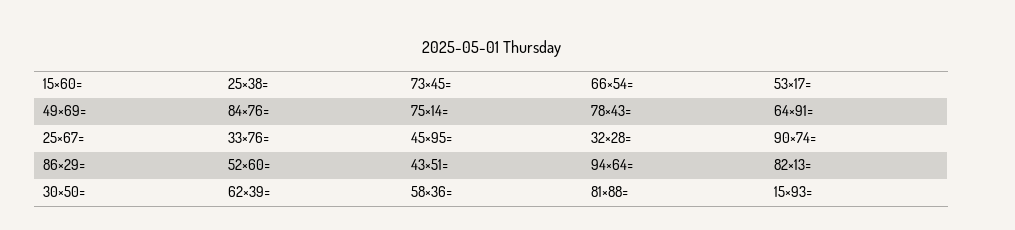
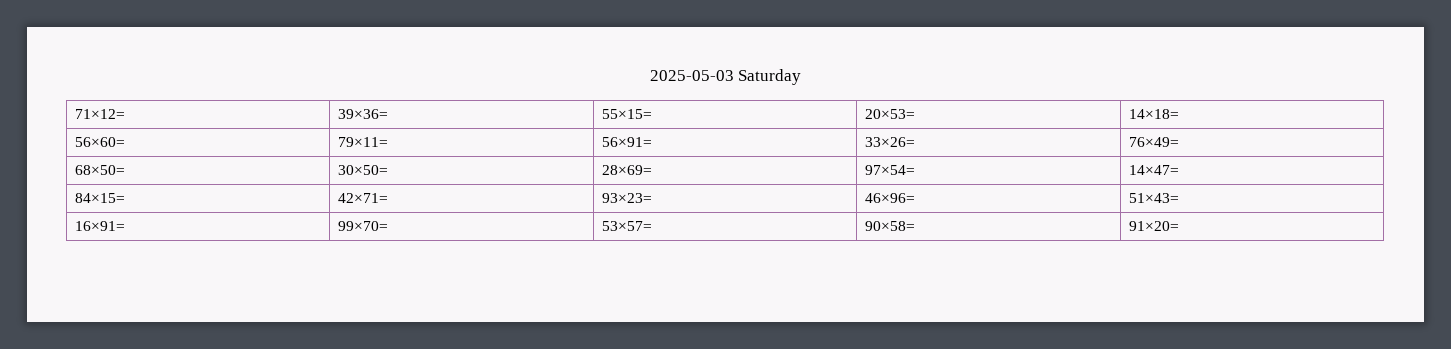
- 2025-05-01 Thursday
- 15×60= | 25×38= | 73×45= | 66×54= | 53×17=
- 49×69= | 84×76= | 75×14= | 78×43= | 64×91=
- 25×67= | 33×76= | 45×95= | 32×28= | 90×74=
- 86×29= | 52×60= | 43×51= | 94×64= | 82×13=
- 30×50= | 62×39= | 58×36= | 81×88= | 15×93=
+ 2025-05-03 Saturday
+ 71×12= | 39×36= | 55×15= | 20×53= | 14×18=
+ 56×60= | 79×11= | 56×91= | 33×26= | 76×49=
+ 68×50= | 30×50= | 28×69= | 97×54= | 14×47=
+ 84×15= | 42×71= | 93×23= | 46×96= | 51×43=
+ 16×91= | 99×70= | 53×57= | 90×58= | 91×20=

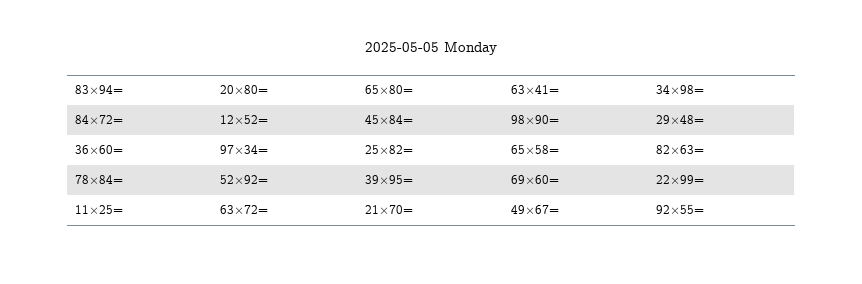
- 2025-05-03 Saturday
- 71×12= | 39×36= | 55×15= | 20×53= | 14×18=
- 56×60= | 79×11= | 56×91= | 33×26= | 76×49=
- 68×50= | 30×50= | 28×69= | 97×54= | 14×47=
- 84×15= | 42×71= | 93×23= | 46×96= | 51×43=
- 16×91= | 99×70= | 53×57= | 90×58= | 91×20=
+ 2025-05-05 Monday
+ 83×94= | 20×80= | 65×80= | 63×41= | 34×98=
+ 84×72= | 12×52= | 45×84= | 98×90= | 29×48=
+ 36×60= | 97×34= | 25×82= | 65×58= | 82×63=
+ 78×84= | 52×92= | 39×95= | 69×60= | 22×99=
+ 11×25= | 63×72= | 21×70= | 49×67= | 92×55=

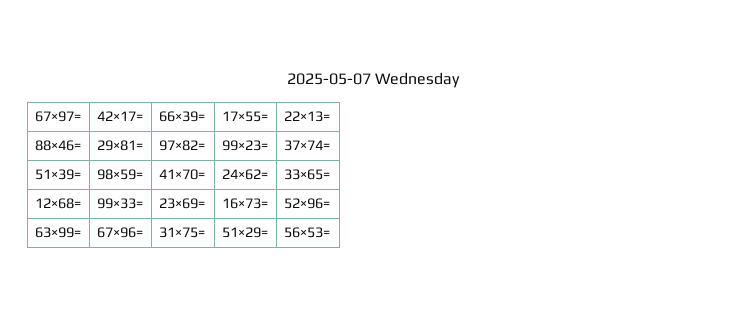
- 2025-05-05 Monday
- 83×94= | 20×80= | 65×80= | 63×41= | 34×98=
- 84×72= | 12×52= | 45×84= | 98×90= | 29×48=
- 36×60= | 97×34= | 25×82= | 65×58= | 82×63=
- 78×84= | 52×92= | 39×95= | 69×60= | 22×99=
- 11×25= | 63×72= | 21×70= | 49×67= | 92×55=
+ 2025-05-07 Wednesday
+ 67×97= | 42×17= | 66×39= | 17×55= | 22×13=
+ 88×46= | 29×81= | 97×82= | 99×23= | 37×74=
+ 51×39= | 98×59= | 41×70= | 24×62= | 33×65=
+ 12×68= | 99×33= | 23×69= | 16×73= | 52×96=
+ 63×99= | 67×96= | 31×75= | 51×29= | 56×53=

